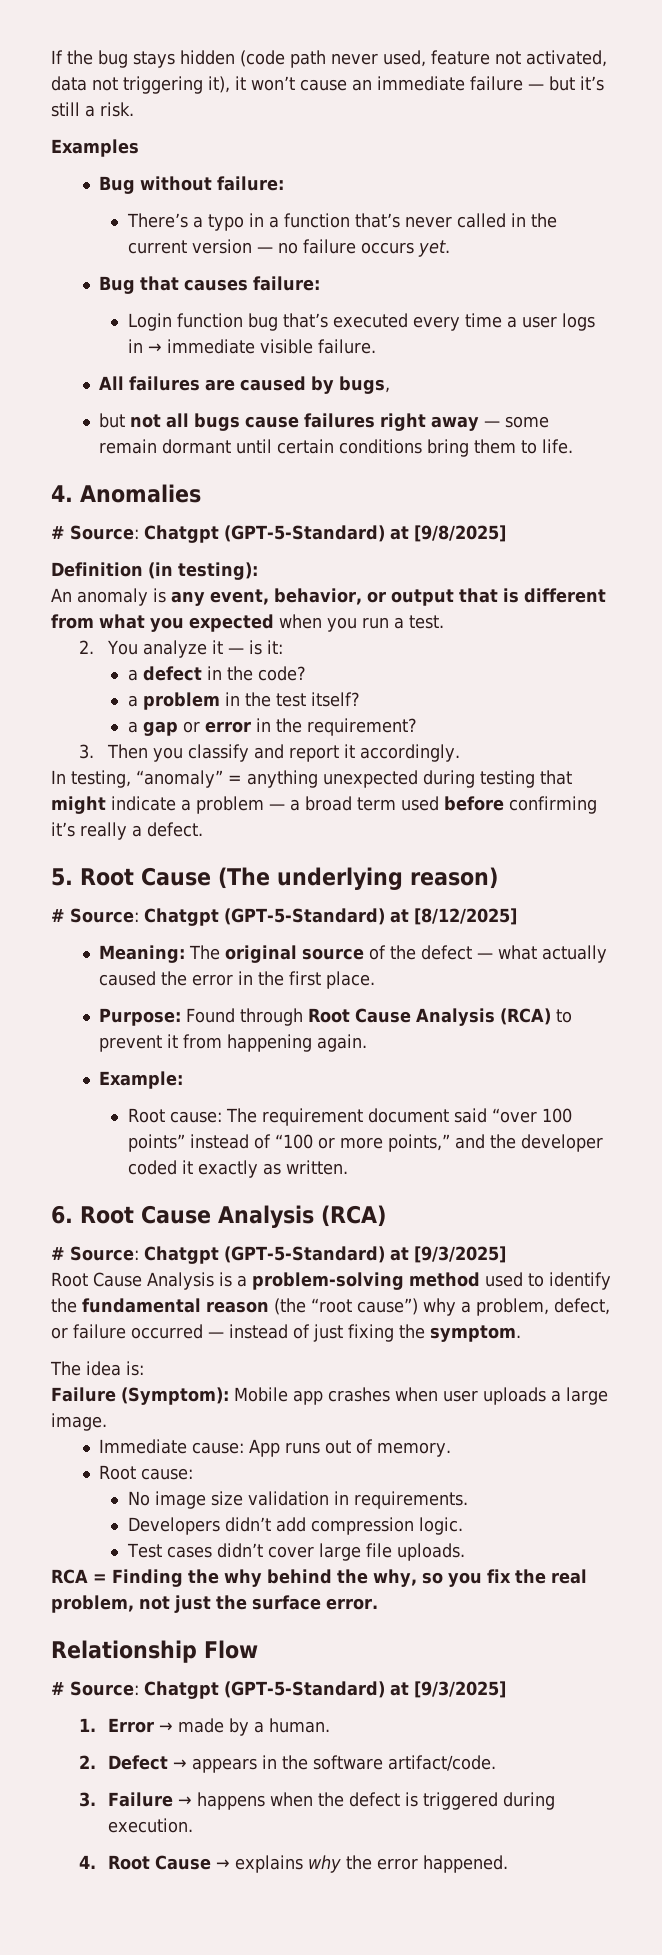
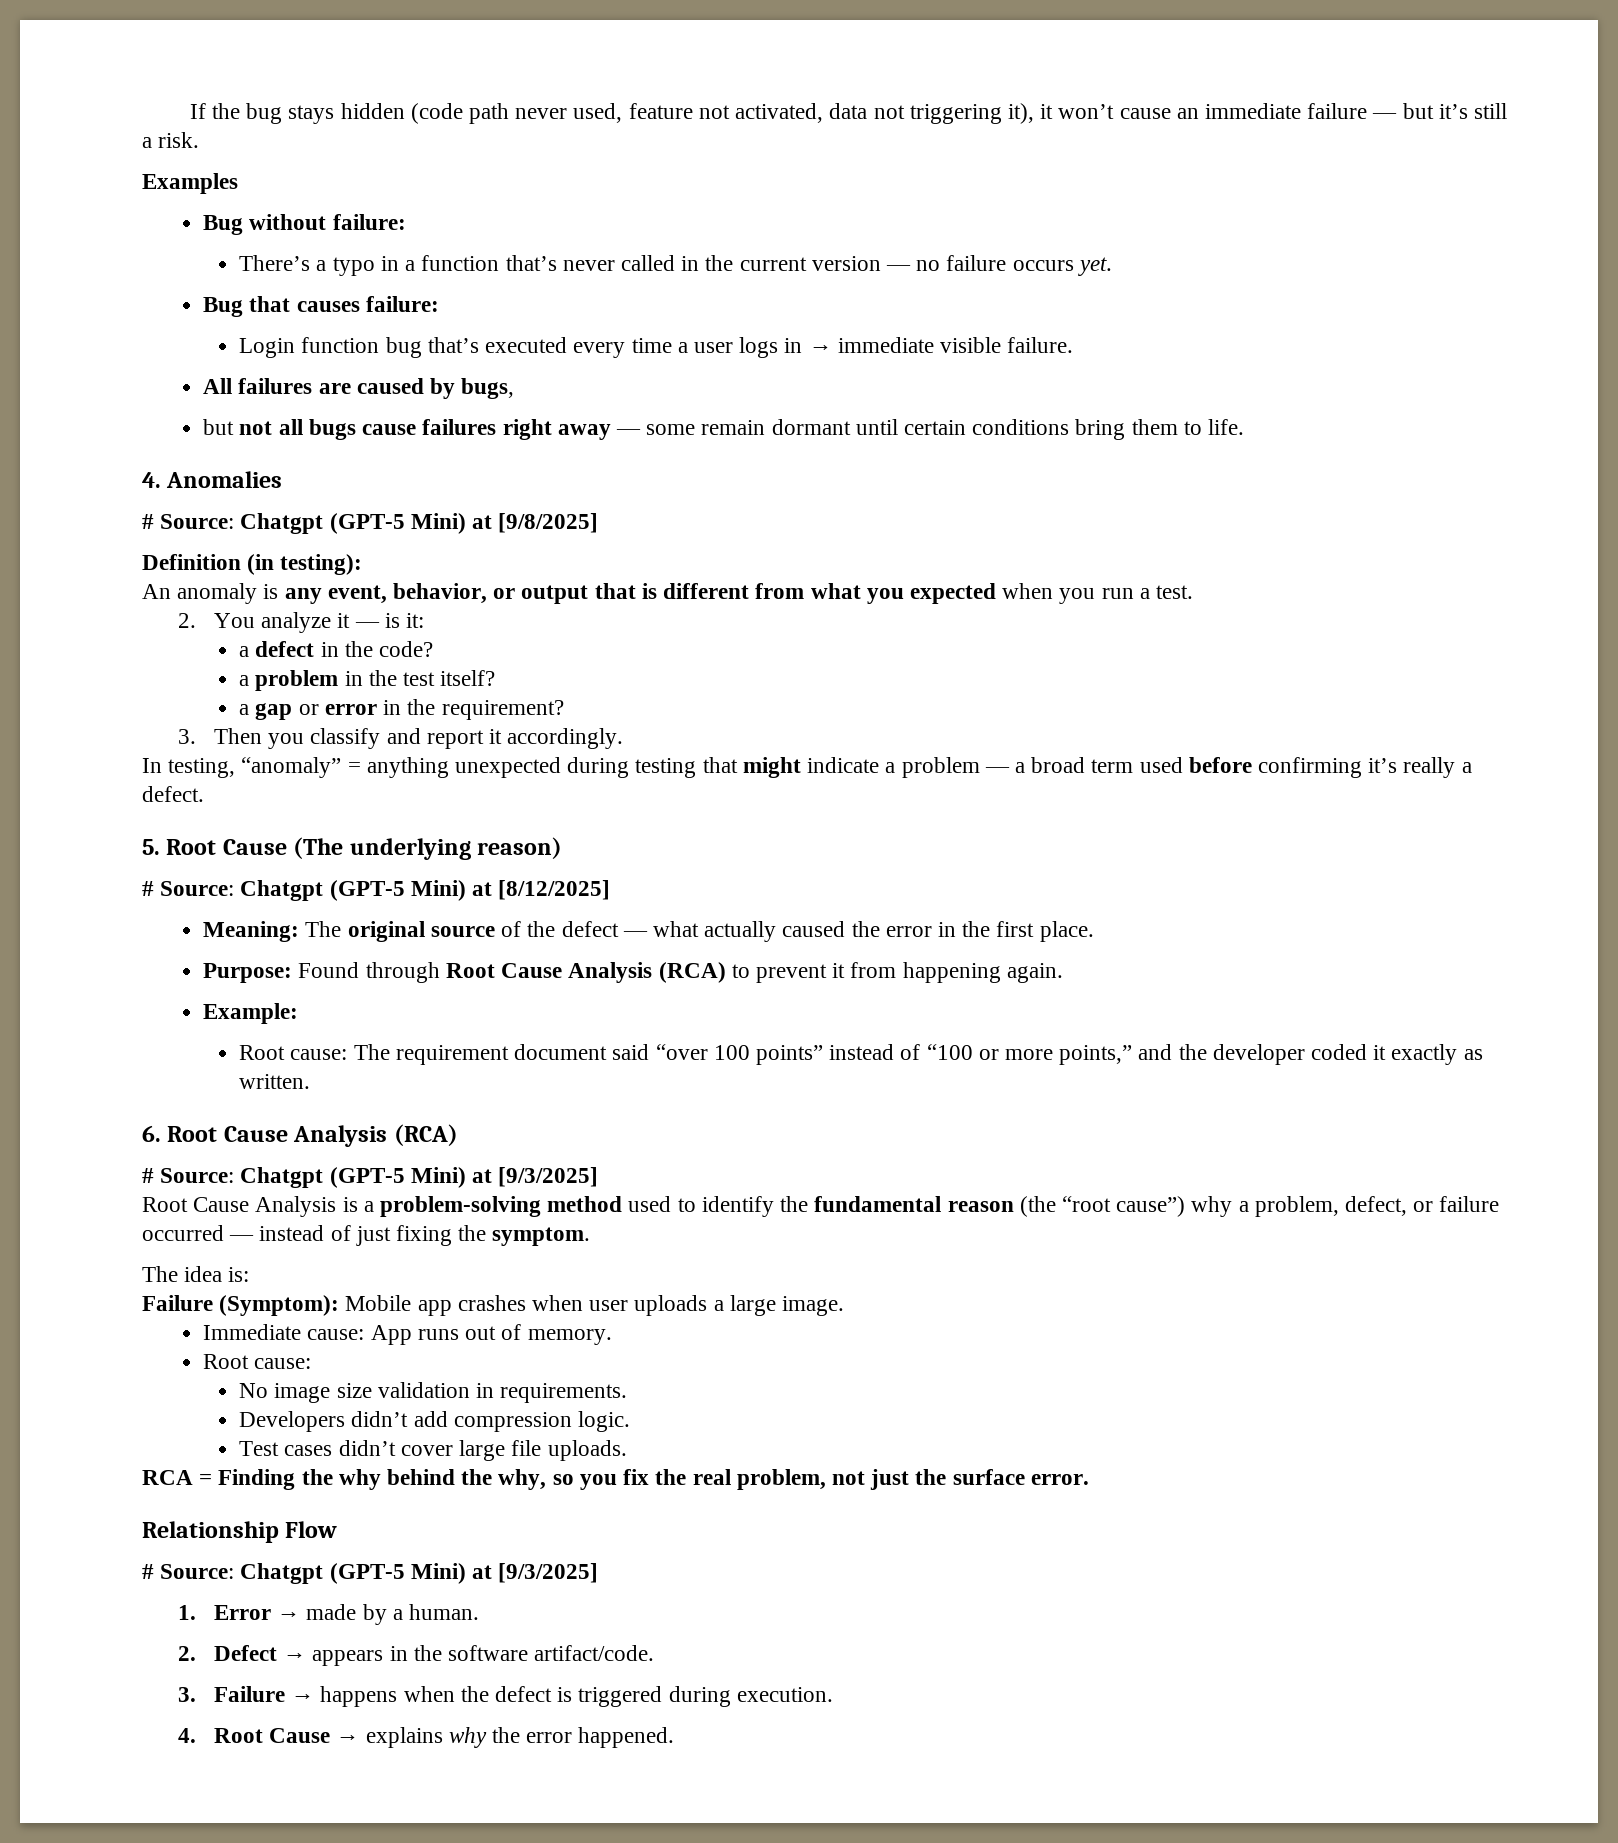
- # Source: Chatgpt (GPT-5-Standard) at [9/8/2025]
+ # Source: Chatgpt (GPT‑5 Mini) at [9/8/2025]
- # Source: Chatgpt (GPT-5-Standard) at [8/12/2025]
+ # Source: Chatgpt (GPT‑5 Mini) at [8/12/2025]
  6. Root Cause Analysis (RCA)
- # Source: Chatgpt (GPT-5-Standard) at [9/3/2025]
+ # Source: Chatgpt (GPT‑5 Mini) at [9/3/2025]
  Relationship Flow
- # Source: Chatgpt (GPT-5-Standard) at [9/3/2025]
+ # Source: Chatgpt (GPT‑5 Mini) at [9/3/2025]

